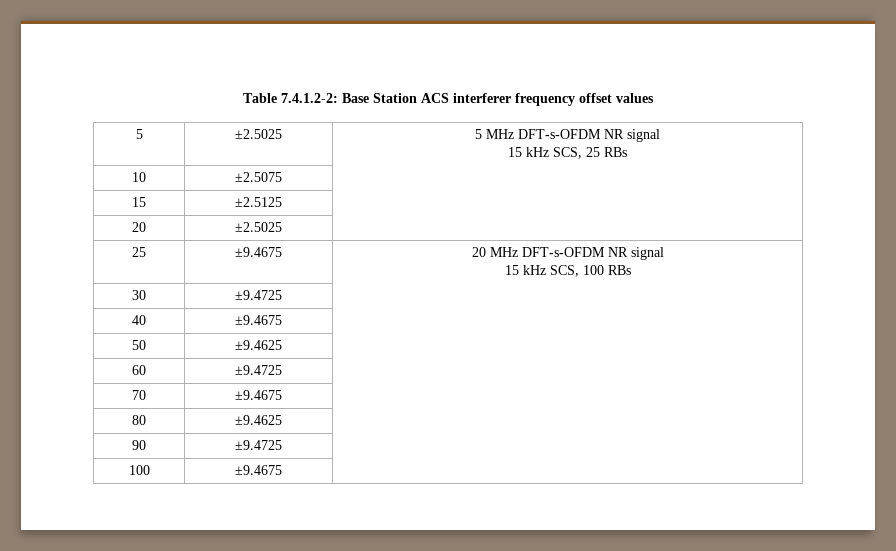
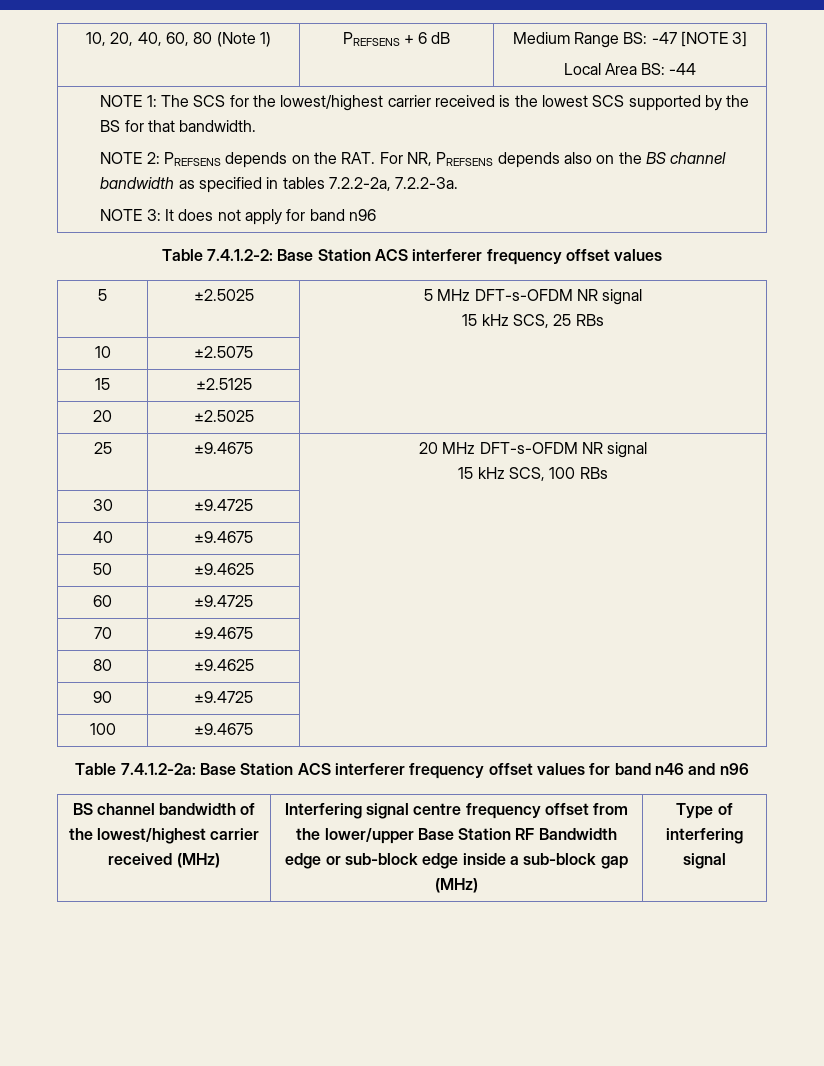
+ 10, 20, 40, 60, 80 (Note 1) | PREFSENS + 6 dB | Medium Range BS: -47 [NOTE 3]
+ Local Area BS: -44
+ NOTE 1: The SCS for the lowest/highest carrier received is the lowest SCS supported by the BS for that bandwidth.
+ NOTE 2: PREFSENS depends on the RAT. For NR, PREFSENS depends also on the BS channel bandwidth as specified in tables 7.2.2-2a, 7.2.2-3a.
+ NOTE 3: It does not apply for band n96
+ Table 7.4.1.2-2a: Base Station ACS interferer frequency offset values for band n46 and n96
+ BS channel bandwidth of the lowest/highest carrier received (MHz) | Interfering signal centre frequency offset from the lower/upper Base Station RF Bandwidth edge or sub-block edge inside a sub-block gap (MHz) | Type of interfering signal

